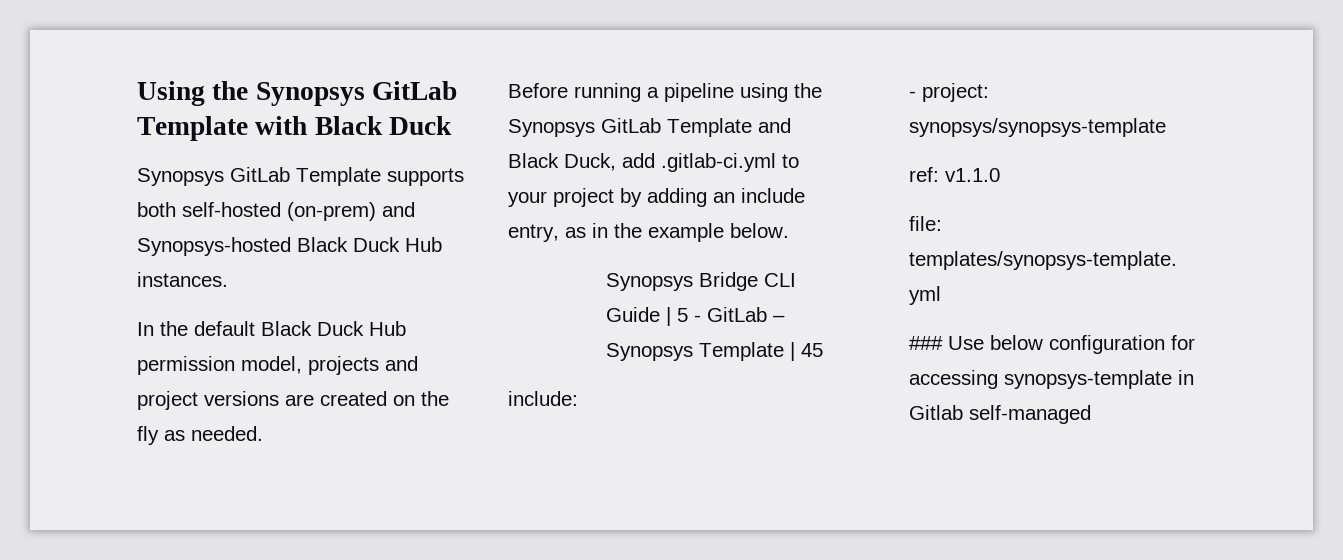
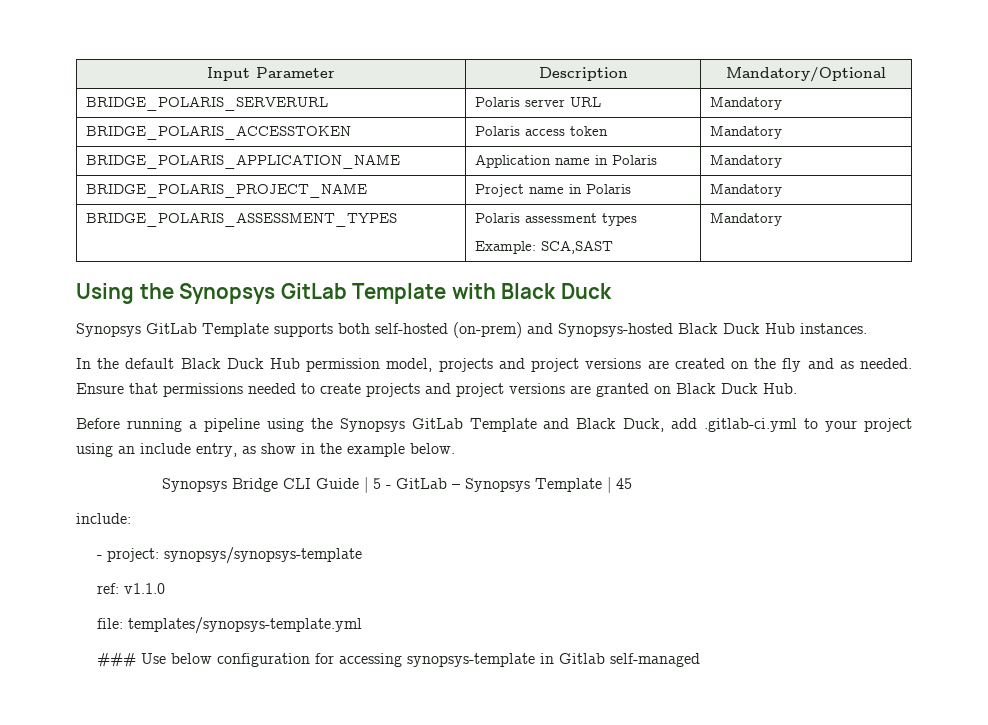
+ Input Parameter | Description | Mandatory/Optional
+ BRIDGE_POLARIS_SERVERURL | Polaris server URL | Mandatory
+ BRIDGE_POLARIS_ACCESSTOKEN | Polaris access token | Mandatory
+ BRIDGE_POLARIS_APPLICATION_NAME | Application name in Polaris | Mandatory
+ BRIDGE_POLARIS_PROJECT_NAME | Project name in Polaris | Mandatory
+ BRIDGE_POLARIS_ASSESSMENT_TYPES | Polaris assessment types
+ Example: SCA,SAST | Mandatory
- In the default Black Duck Hub permission model, projects and project versions are created on the fly as needed.
+ In the default Black Duck Hub permission model, projects and project versions are created on the fly and as needed. Ensure that permissions needed to create projects and project versions are granted on Black Duck Hub.
- Before running a pipeline using the Synopsys GitLab Template and Black Duck, add .gitlab-ci.yml to your project by adding an include entry, as in the example below.
+ Before running a pipeline using the Synopsys GitLab Template and Black Duck, add .gitlab-ci.yml to your project using an include entry, as show in the example below.

